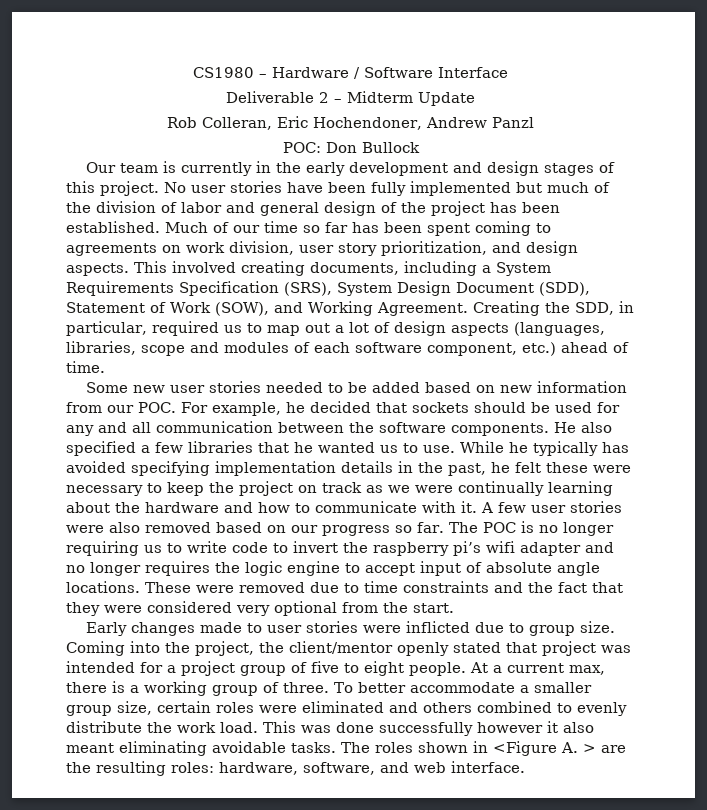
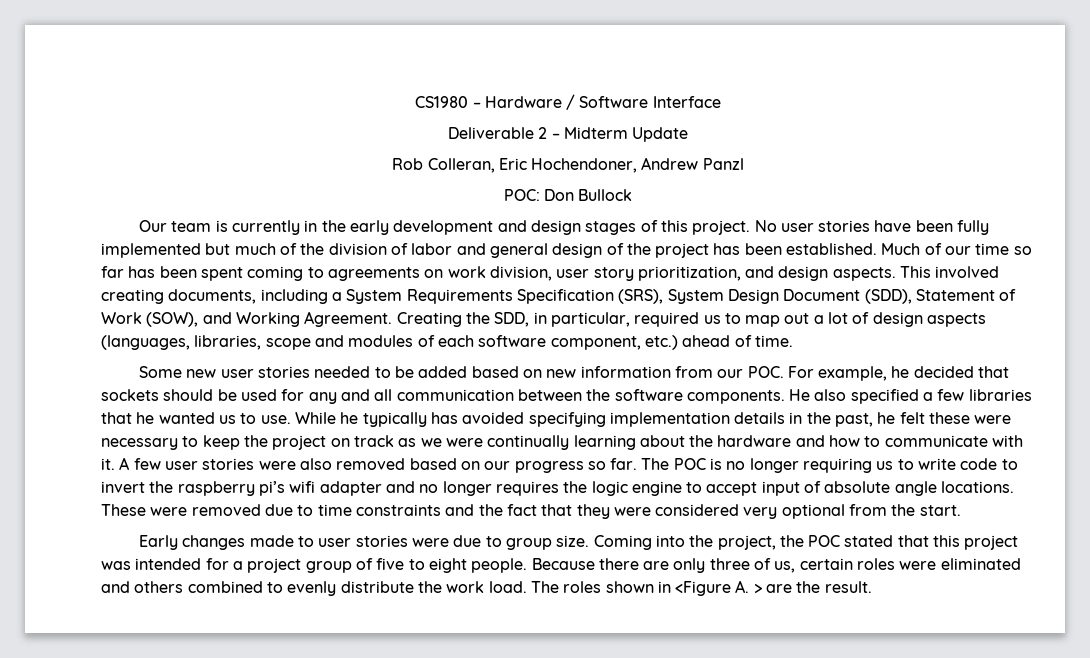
- Early changes made to user stories were inflicted due to group size.
+ Early changes made to user stories were due to group size.
- Coming into the project, the client/mentor openly stated that project was intended for a project group of five to eight people.
+ Coming into the project, the POC stated that this project was intended for a project group of five to eight people.
- At a current max, there is a working group of three. To better accommodate a smaller group size, certain roles were eliminated and others combined to evenly distribute the work load.
+ Because there are only three of us, certain roles were eliminated and others combined to evenly distribute the work load.
- This was done successfully however it also meant eliminating avoidable tasks.
- The roles shown in <Figure A. > are the resulting roles: hardware, software, and web interface.
+ The roles shown in <Figure A. > are the result.

